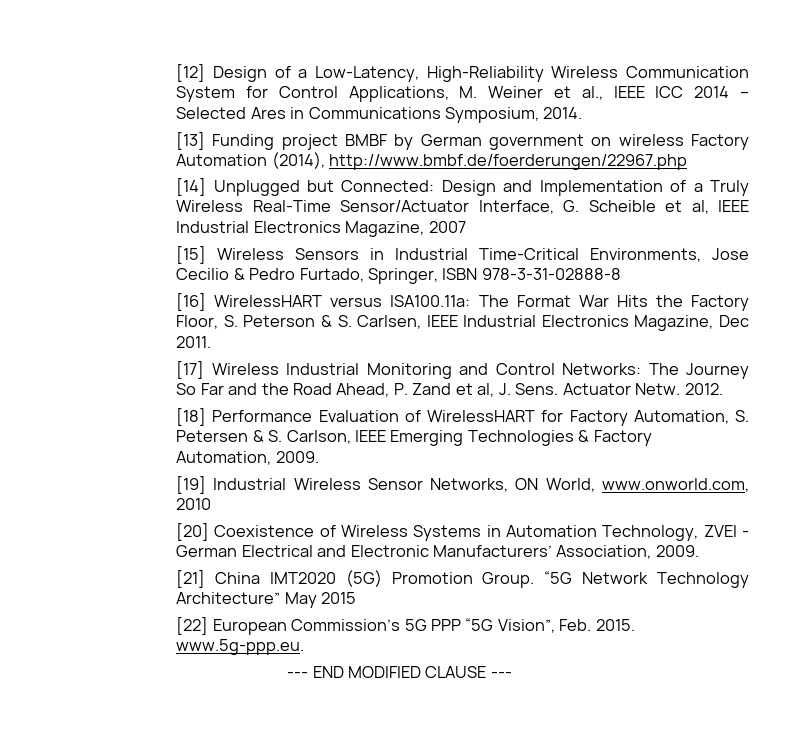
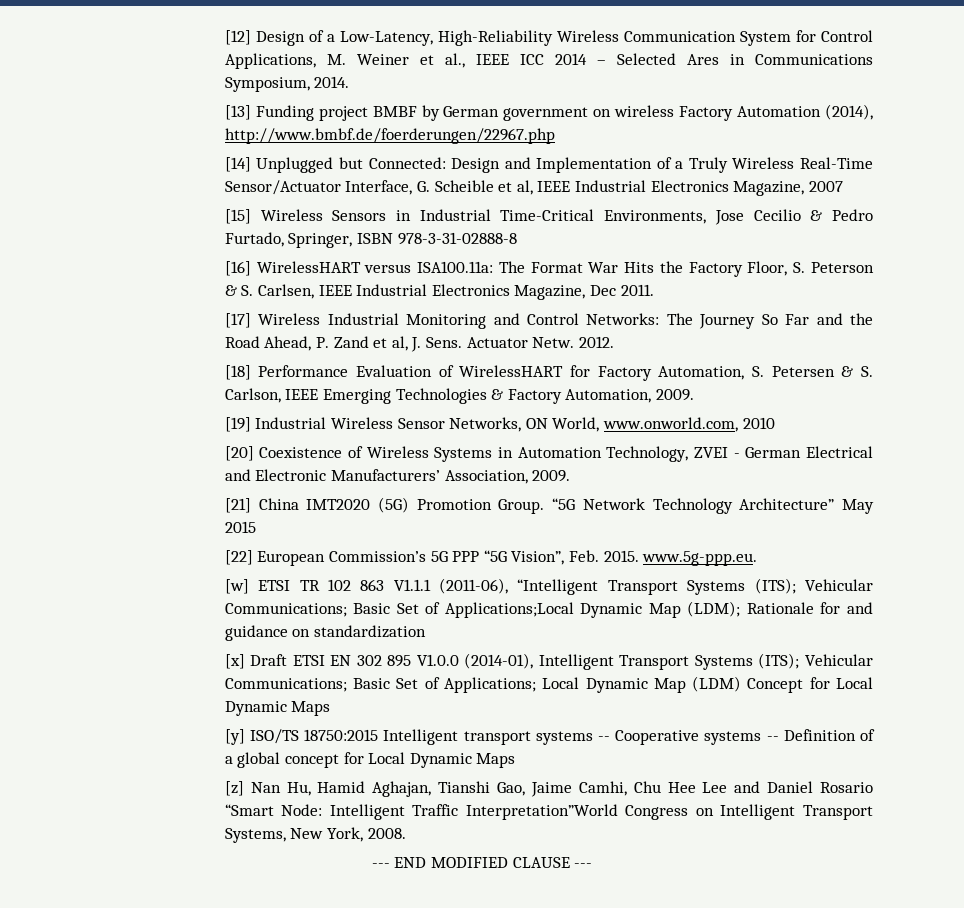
+ [w] ETSI TR 102 863 V1.1.1 (2011-06), “Intelligent Transport Systems (ITS); Vehicular Communications; Basic Set of Applications;Local Dynamic Map (LDM); Rationale for and guidance on standardization
+ [x] Draft ETSI EN 302 895 V1.0.0 (2014-01), Intelligent Transport Systems (ITS); Vehicular Communications; Basic Set of Applications; Local Dynamic Map (LDM) Concept for Local Dynamic Maps
+ [y] ISO/TS 18750:2015 Intelligent transport systems -- Cooperative systems -- Definition of a global concept for Local Dynamic Maps
+ [z] Nan Hu, Hamid Aghajan, Tianshi Gao, Jaime Camhi, Chu Hee Lee and Daniel Rosario “Smart Node: Intelligent Traffic Interpretation”World Congress on Intelligent Transport Systems, New York, 2008.

